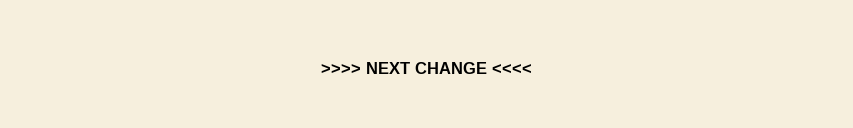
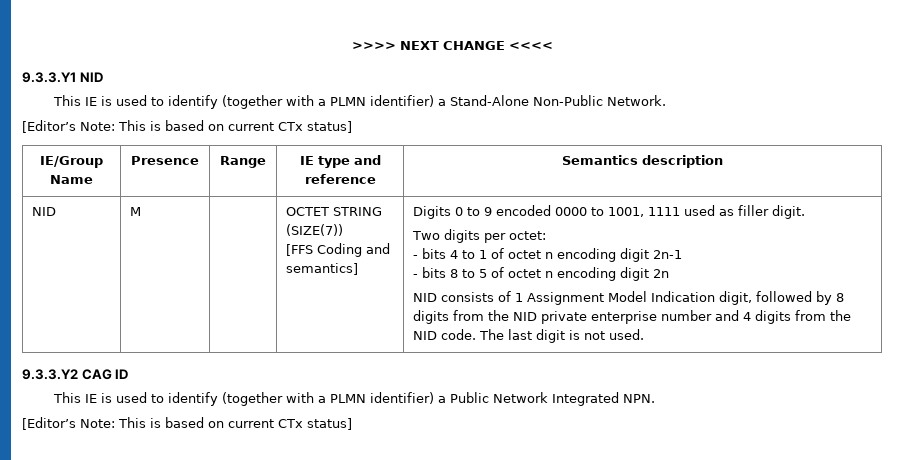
+ 9.3.3.Y1 NID
+ This IE is used to identify (together with a PLMN identifier) a Stand-Alone Non-Public Network.
+ [Editor’s Note: This is based on current CTx status]
+ IE/Group Name | Presence | Range | IE type and reference | Semantics description
+ NID | M | | OCTET STRING (SIZE(7))
+ [FFS Coding and semantics] | Digits 0 to 9 encoded 0000 to 1001, 1111 used as filler digit.
+ Two digits per octet:
+ - bits 4 to 1 of octet n encoding digit 2n-1
+ - bits 8 to 5 of octet n encoding digit 2n
+ NID consists of 1 Assignment Model Indication digit, followed by 8 digits from the NID private enterprise number and 4 digits from the NID code. The last digit is not used.
+ 9.3.3.Y2 CAG ID
+ This IE is used to identify (together with a PLMN identifier) a Public Network Integrated NPN.
+ [Editor’s Note: This is based on current CTx status]

